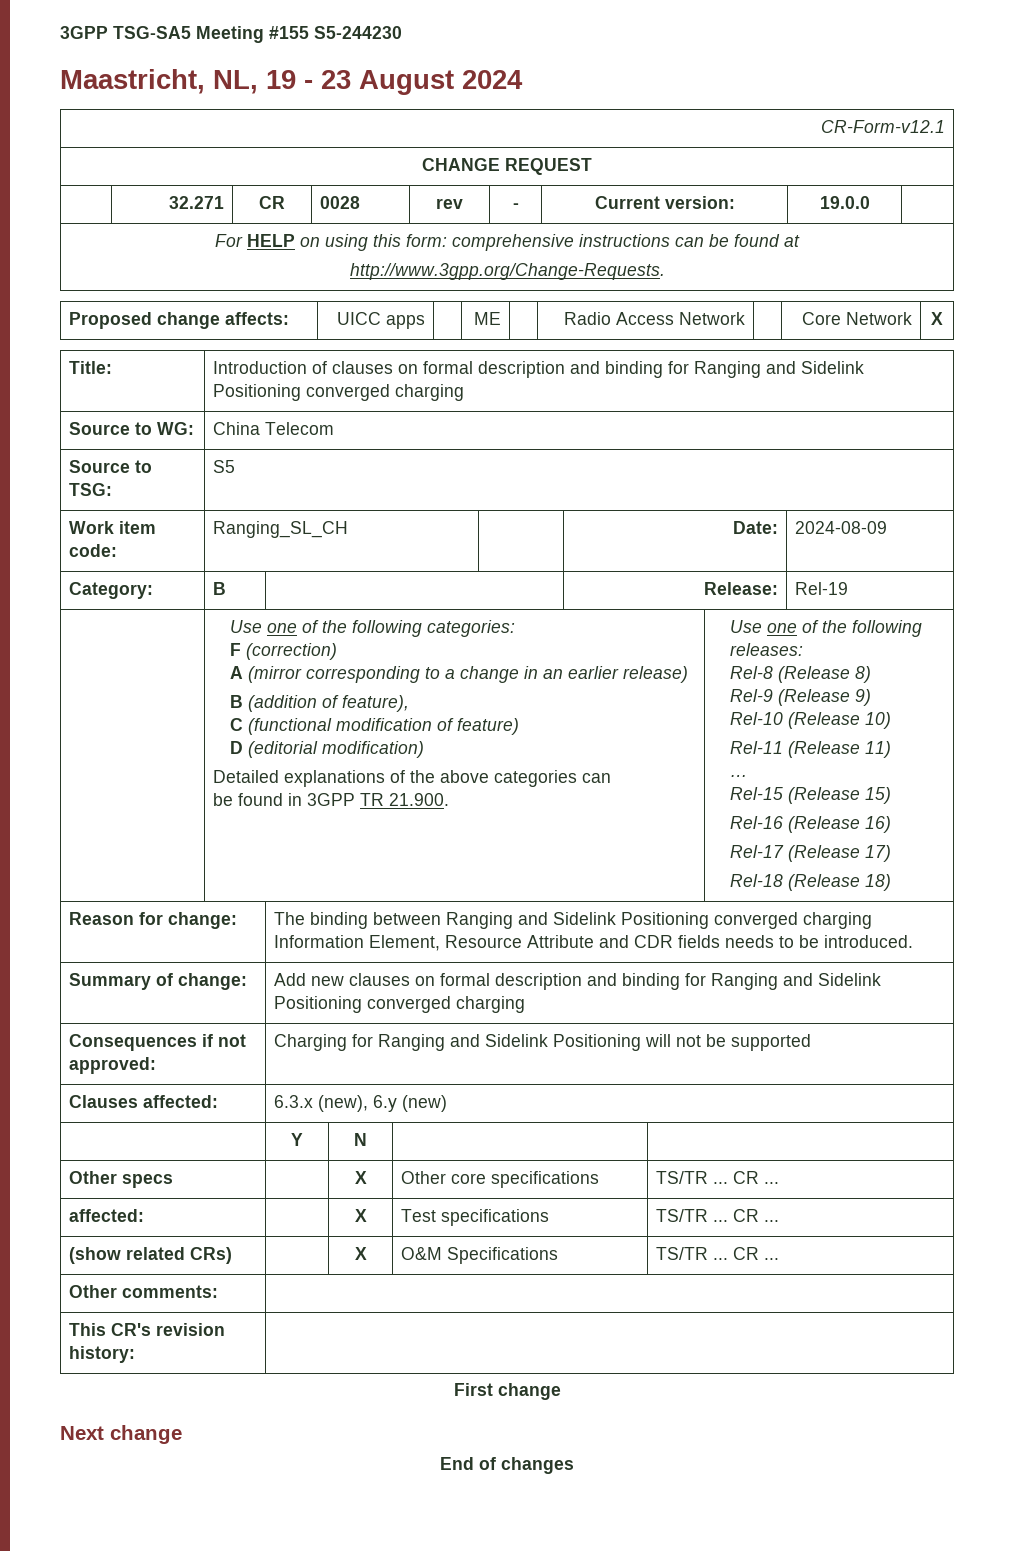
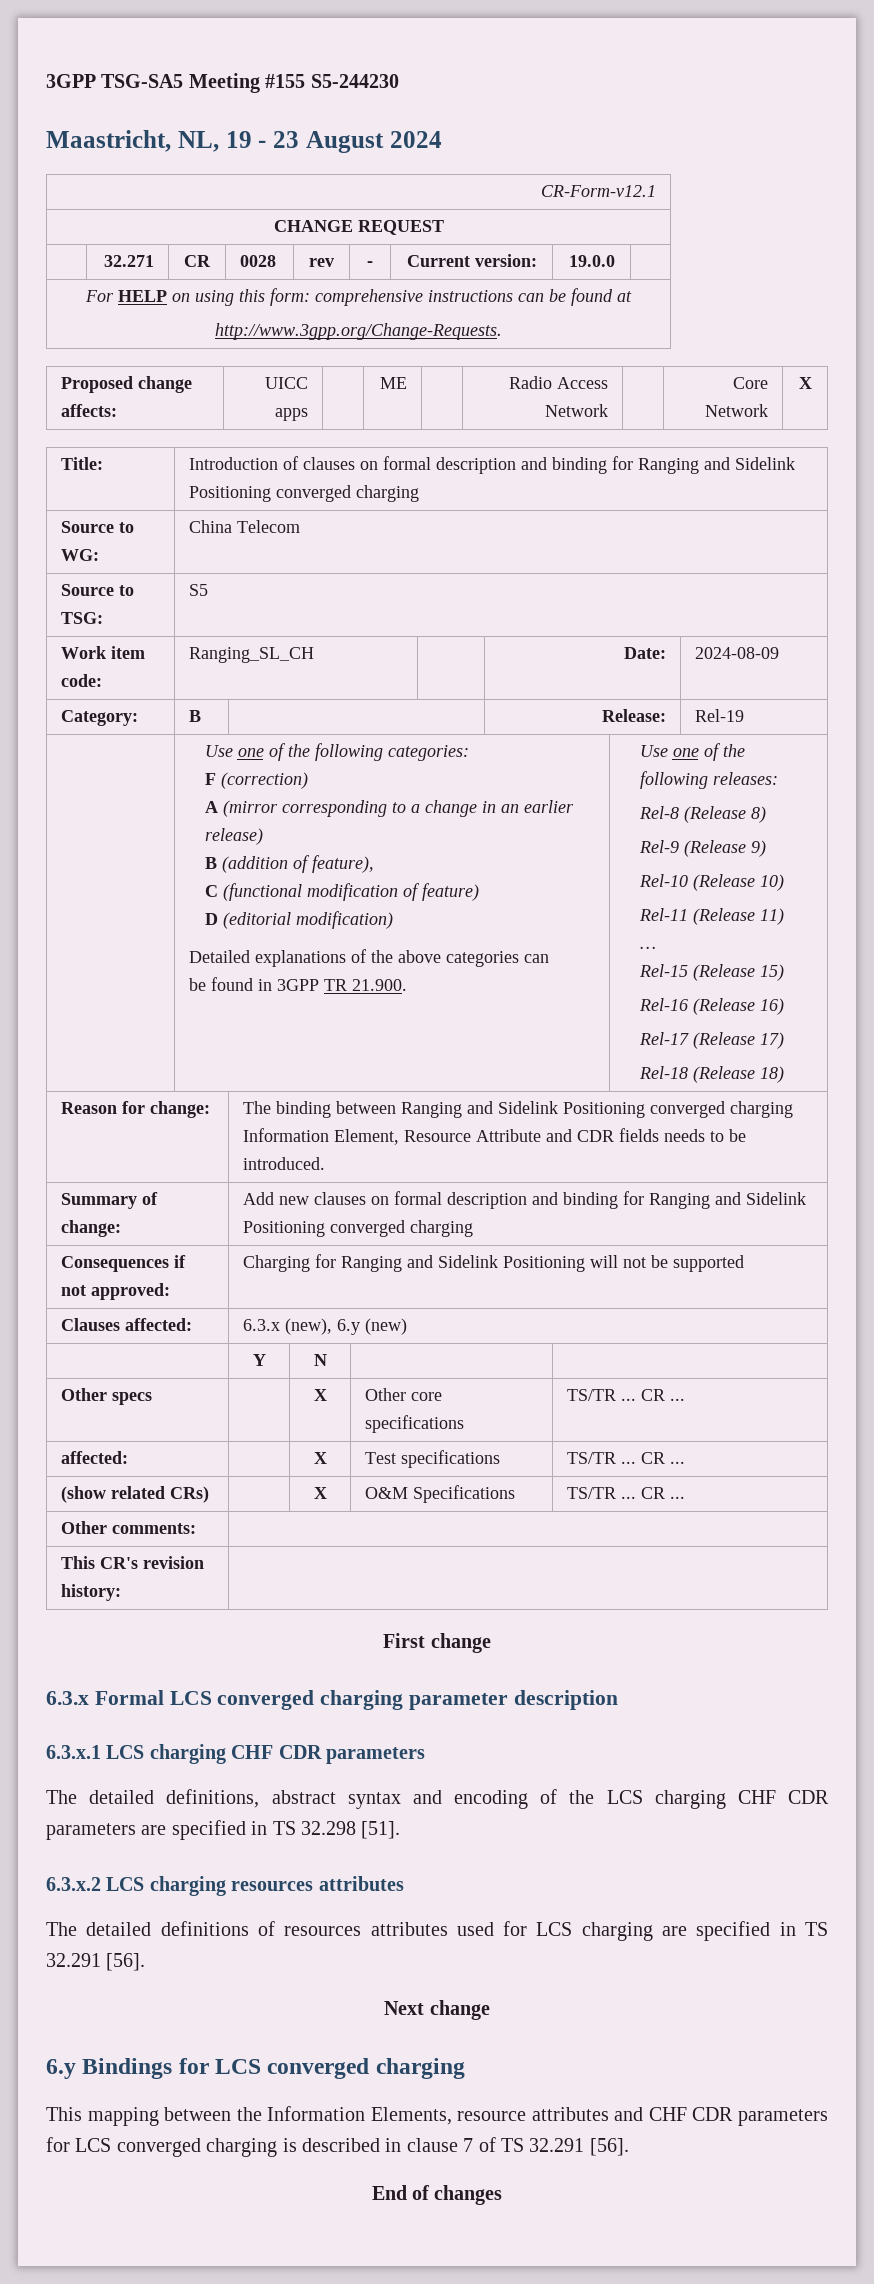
+ 6.3.x Formal LCS converged charging parameter description
+ 6.3.x.1 LCS charging CHF CDR parameters
+ The detailed definitions, abstract syntax and encoding of the LCS charging CHF CDR parameters are specified in TS 32.298 [51].
+ 6.3.x.2 LCS charging resources attributes
+ The detailed definitions of resources attributes used for LCS charging are specified in TS 32.291 [56].
  Next change
+ 6.y Bindings for LCS converged charging
+ This mapping between the Information Elements, resource attributes and CHF CDR parameters for LCS converged charging is described in clause 7 of TS 32.291 [56].

